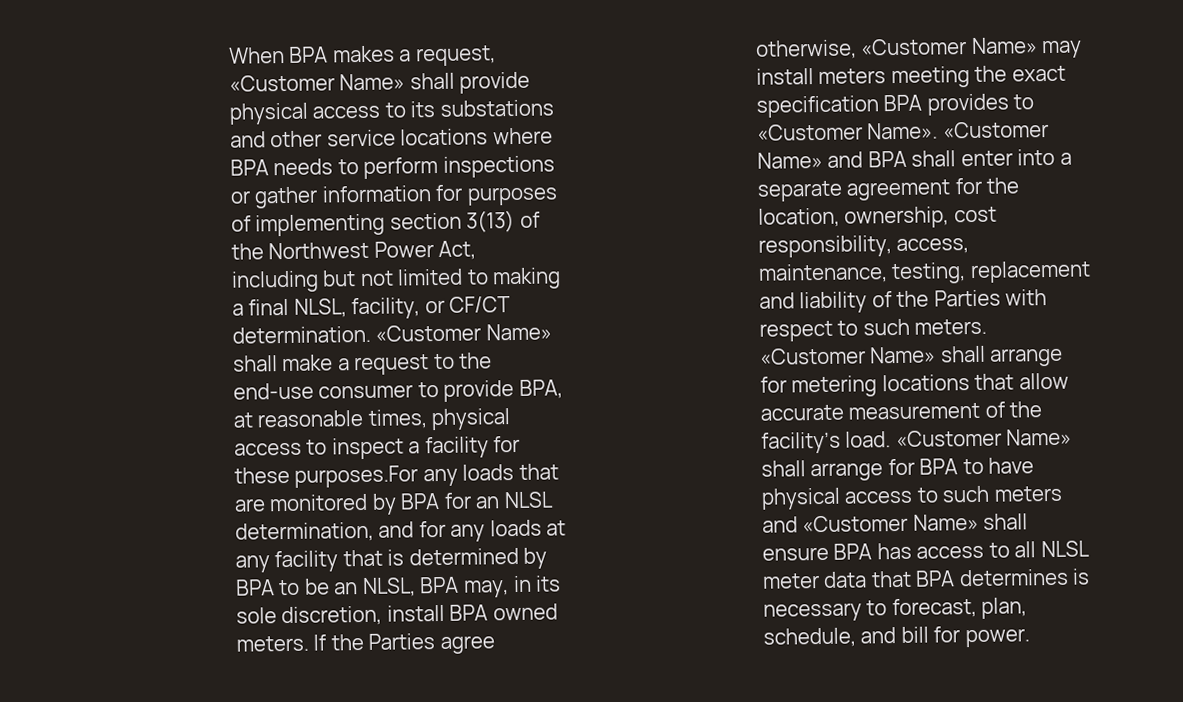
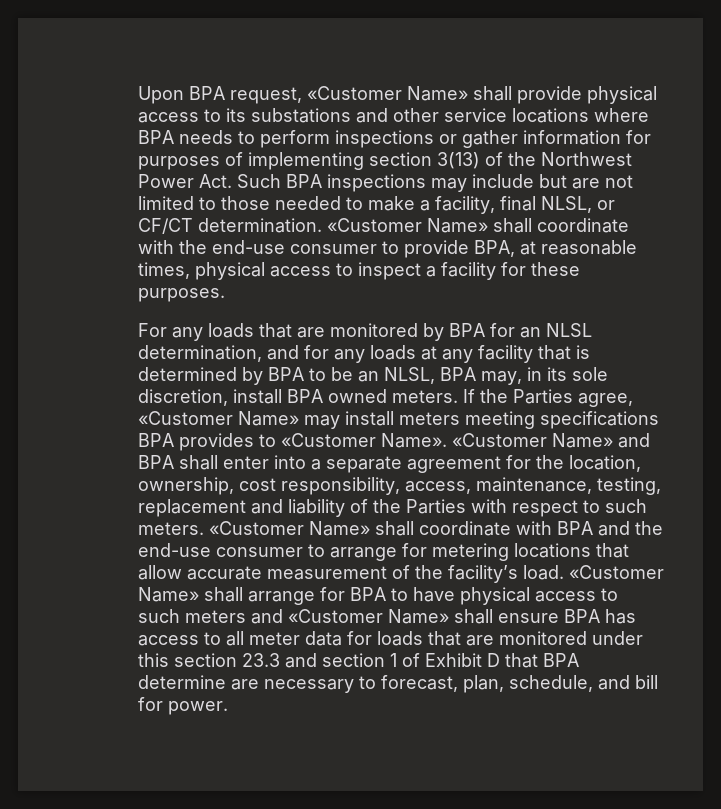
- When BPA makes a request, «Customer Name» shall provide physical access to its substations and other service locations where BPA needs to perform inspections or gather information for purposes of implementing section 3(13) of the Northwest Power Act, including but not limited to making a final NLSL, facility, or CF/CT determination.
+ Upon BPA request, «Customer Name» shall provide physical access to its substations and other service locations where BPA needs to perform inspections or gather information for purposes of implementing section 3(13) of the Northwest Power Act. Such BPA inspections may include but are not limited to those needed to make a facility, final NLSL, or CF/CT determination.
- «Customer Name» shall make a request to the end-use consumer to provide BPA, at reasonable times, physical access to inspect a facility for these purposes.For any loads that are monitored by BPA for an NLSL determination, and for any loads at any facility that is determined by BPA to be an NLSL, BPA may, in its sole discretion, install BPA owned meters.
+ «Customer Name» shall coordinate with the end-use consumer to provide BPA, at reasonable times, physical access to inspect a facility for these purposes.
+ For any loads that are monitored by BPA for an NLSL determination, and for any loads at any facility that is determined by BPA to be an NLSL, BPA may, in its sole discretion, install BPA owned meters.
- If the Parties agree otherwise, «Customer Name» may install meters meeting the exact specification BPA provides to «Customer Name».
+ If the Parties agree, «Customer Name» may install meters meeting specifications BPA provides to «Customer Name».
- «Customer Name» shall arrange for metering locations that allow accurate measurement of the facility’s load.
+ «Customer Name» shall coordinate with BPA and the end-use consumer to arrange for metering locations that allow accurate measurement of the facility’s load.
- «Customer Name» shall arrange for BPA to have physical access to such meters and «Customer Name» shall ensure BPA has access to all NLSL meter data that BPA determines is necessary to forecast, plan, schedule, and bill for power.
+ «Customer Name» shall arrange for BPA to have physical access to such meters and «Customer Name» shall ensure BPA has access to all meter data for loads that are monitored under this section 23.3 and section 1 of Exhibit D that BPA determine are necessary to forecast, plan, schedule, and bill for power.

